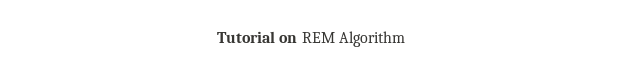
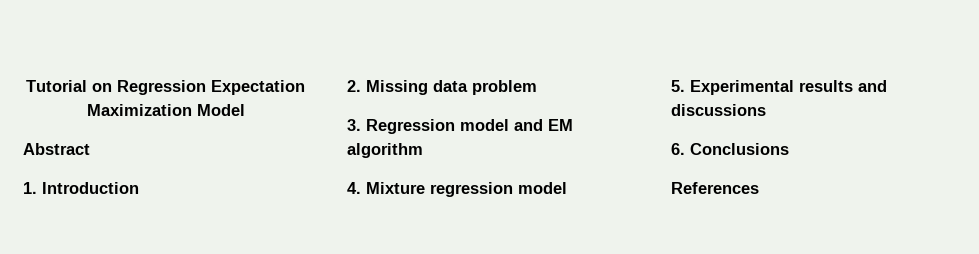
- Tutorial on REM Algorithm
+ Tutorial on Regression Expectation Maximization Model
+ Abstract
+ 1. Introduction
+ 2. Missing data problem
+ 3. Regression model and EM algorithm
+ 4. Mixture regression model
+ 5. Experimental results and discussions
+ 6. Conclusions
+ References

